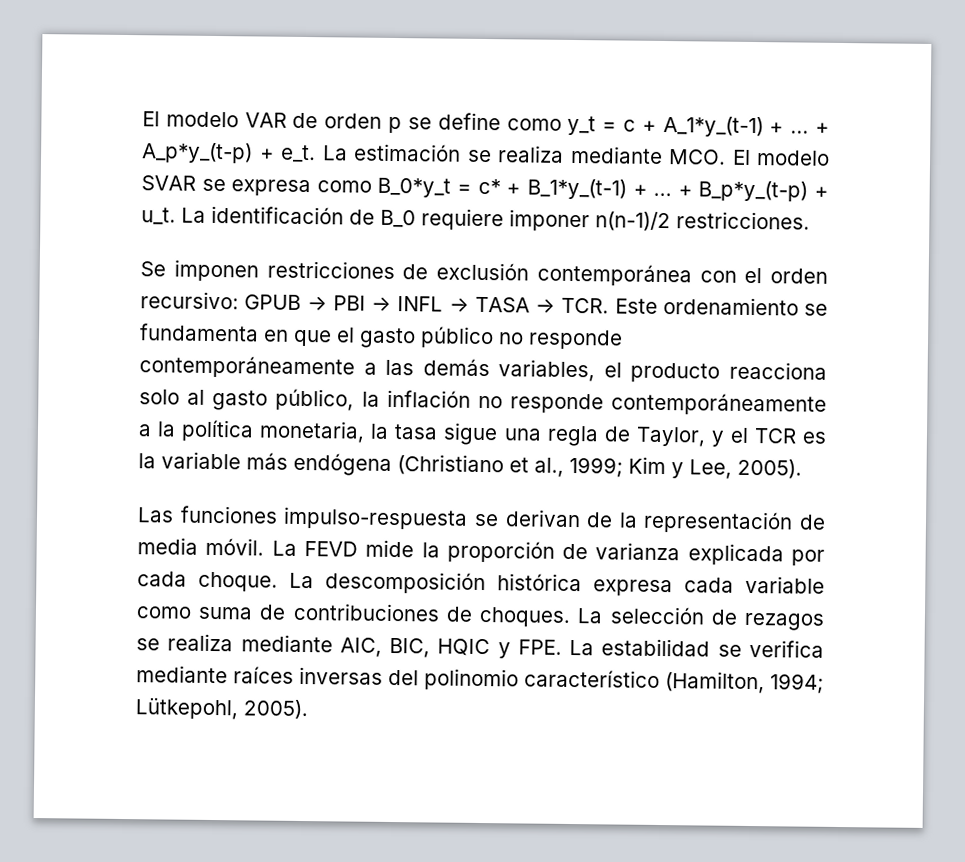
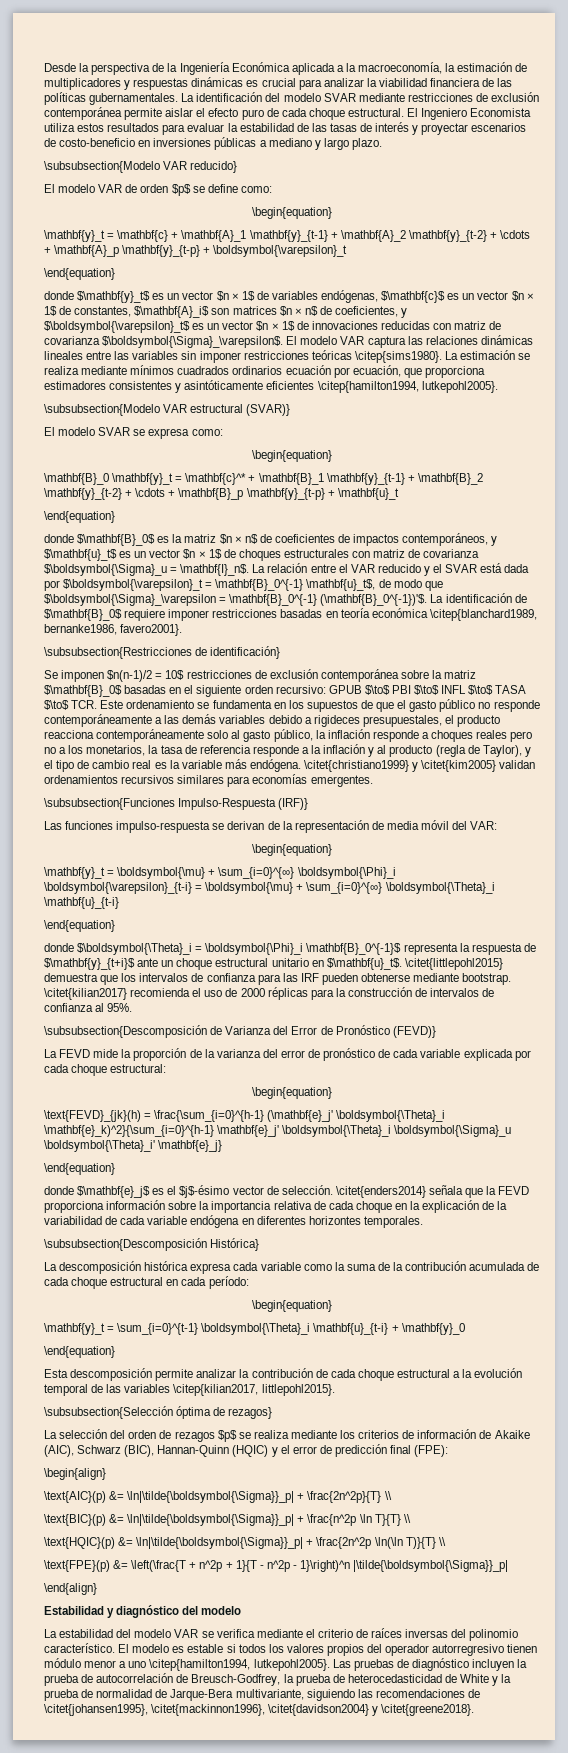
+ Desde la perspectiva de la Ingeniería Económica aplicada a la macroeconomía, la estimación de multiplicadores y respuestas dinámicas es crucial para analizar la viabilidad financiera de las políticas gubernamentales. La identificación del modelo SVAR mediante restricciones de exclusión contemporánea permite aislar el efecto puro de cada choque estructural. El Ingeniero Economista utiliza estos resultados para evaluar la estabilidad de las tasas de interés y proyectar escenarios de costo-beneficio en inversiones públicas a mediano y largo plazo.
+ \subsubsection{Modelo VAR reducido}
- El modelo VAR de orden p se define como y_t = c + A_1*y_(t-1) + ... + A_p*y_(t-p) + e_t.
+ El modelo VAR de orden $p$ se define como:
+ \begin{equation}
+ \mathbf{y}_t = \mathbf{c} + \mathbf{A}_1 \mathbf{y}_{t-1} + \mathbf{A}_2 \mathbf{y}_{t-2} + \cdots + \mathbf{A}_p \mathbf{y}_{t-p} + \boldsymbol{\varepsilon}_t
+ \end{equation}
+ donde $\mathbf{y}_t$ es un vector $n × 1$ de variables endógenas, $\mathbf{c}$ es un vector $n × 1$ de constantes, $\mathbf{A}_i$ son matrices $n × n$ de coeficientes, y $\boldsymbol{\varepsilon}_t$ es un vector $n × 1$ de innovaciones reducidas con matriz de covarianza $\boldsymbol{\Sigma}_\varepsilon$. El modelo VAR captura las relaciones dinámicas lineales entre las variables sin imponer restricciones teóricas \citep{sims1980}.
- La estimación se realiza mediante MCO. El modelo SVAR se expresa como B_0*y_t = c* + B_1*y_(t-1) + ... + B_p*y_(t-p) + u_t.
+ La estimación se realiza mediante mínimos cuadrados ordinarios ecuación por ecuación, que proporciona estimadores consistentes y asintóticamente eficientes \citep{hamilton1994, lutkepohl2005}.
+ \subsubsection{Modelo VAR estructural (SVAR)}
+ El modelo SVAR se expresa como:
+ \begin{equation}
+ \mathbf{B}_0 \mathbf{y}_t = \mathbf{c}^* + \mathbf{B}_1 \mathbf{y}_{t-1} + \mathbf{B}_2 \mathbf{y}_{t-2} + \cdots + \mathbf{B}_p \mathbf{y}_{t-p} + \mathbf{u}_t
+ \end{equation}
+ donde $\mathbf{B}_0$ es la matriz $n × n$ de coeficientes de impactos contemporáneos, y $\mathbf{u}_t$ es un vector $n × 1$ de choques estructurales con matriz de covarianza $\boldsymbol{\Sigma}_u = \mathbf{I}_n$. La relación entre el VAR reducido y el SVAR está dada por $\boldsymbol{\varepsilon}_t = \mathbf{B}_0^{-1} \mathbf{u}_t$, de modo que $\boldsymbol{\Sigma}_\varepsilon = \mathbf{B}_0^{-1} (\mathbf{B}_0^{-1})'$.
- La identificación de B_0 requiere imponer n(n-1)/2 restricciones.
+ La identificación de $\mathbf{B}_0$ requiere imponer restricciones basadas en teoría económica \citep{blanchard1989, bernanke1986, favero2001}.
+ \subsubsection{Restricciones de identificación}
- Se imponen restricciones de exclusión contemporánea con el orden recursivo: GPUB → PBI → INFL → TASA → TCR. Este ordenamiento se fundamenta en que el gasto público no responde contemporáneamente a las demás variables, el producto reacciona solo al gasto público, la inflación no responde contemporáneamente a la política monetaria, la tasa sigue una regla de Taylor, y el TCR es la variable más endógena (Christiano et al., 1999; Kim y Lee, 2005).
+ Se imponen $n(n-1)/2 = 10$ restricciones de exclusión contemporánea sobre la matriz $\mathbf{B}_0$ basadas en el siguiente orden recursivo: GPUB $\to$ PBI $\to$ INFL $\to$ TASA $\to$ TCR. Este ordenamiento se fundamenta en los supuestos de que el gasto público no responde contemporáneamente a las demás variables debido a rigideces presupuestales, el producto reacciona contemporáneamente solo al gasto público, la inflación responde a choques reales pero no a los monetarios, la tasa de referencia responde a la inflación y al producto (regla de Taylor), y el tipo de cambio real es la variable más endógena. \citet{christiano1999} y \citet{kim2005} validan ordenamientos recursivos similares para economías emergentes.
+ \subsubsection{Funciones Impulso-Respuesta (IRF)}
- Las funciones impulso-respuesta se derivan de la representación de media móvil. La FEVD mide la proporción de varianza explicada por cada choque. La descomposición histórica expresa cada variable como suma de contribuciones de choques. La selección de rezagos se realiza mediante AIC, BIC, HQIC y FPE. La estabilidad se verifica mediante raíces inversas del polinomio característico (Hamilton, 1994; Lütkepohl, 2005).
+ Las funciones impulso-respuesta se derivan de la representación de media móvil del VAR:
+ \begin{equation}
+ \mathbf{y}_t = \boldsymbol{\mu} + \sum_{i=0}^{∞} \boldsymbol{\Phi}_i \boldsymbol{\varepsilon}_{t-i} = \boldsymbol{\mu} + \sum_{i=0}^{∞} \boldsymbol{\Theta}_i \mathbf{u}_{t-i}
+ \end{equation}
+ donde $\boldsymbol{\Theta}_i = \boldsymbol{\Phi}_i \mathbf{B}_0^{-1}$ representa la respuesta de $\mathbf{y}_{t+i}$ ante un choque estructural unitario en $\mathbf{u}_t$. \citet{littlepohl2015} demuestra que los intervalos de confianza para las IRF pueden obtenerse mediante bootstrap. \citet{kilian2017} recomienda el uso de 2000 réplicas para la construcción de intervalos de confianza al 95%.
+ \subsubsection{Descomposición de Varianza del Error de Pronóstico (FEVD)}
+ La FEVD mide la proporción de la varianza del error de pronóstico de cada variable explicada por cada choque estructural:
+ \begin{equation}
+ \text{FEVD}_{jk}(h) = \frac{\sum_{i=0}^{h-1} (\mathbf{e}_j' \boldsymbol{\Theta}_i \mathbf{e}_k)^2}{\sum_{i=0}^{h-1} \mathbf{e}_j' \boldsymbol{\Theta}_i \boldsymbol{\Sigma}_u \boldsymbol{\Theta}_i' \mathbf{e}_j}
+ \end{equation}
+ donde $\mathbf{e}_j$ es el $j$-ésimo vector de selección. \citet{enders2014} señala que la FEVD proporciona información sobre la importancia relativa de cada choque en la explicación de la variabilidad de cada variable endógena en diferentes horizontes temporales.
+ \subsubsection{Descomposición Histórica}
+ La descomposición histórica expresa cada variable como la suma de la contribución acumulada de cada choque estructural en cada período:
+ \begin{equation}
+ \mathbf{y}_t = \sum_{i=0}^{t-1} \boldsymbol{\Theta}_i \mathbf{u}_{t-i} + \mathbf{y}_0
+ \end{equation}
+ Esta descomposición permite analizar la contribución de cada choque estructural a la evolución temporal de las variables \citep{kilian2017, littlepohl2015}.
+ \subsubsection{Selección óptima de rezagos}
+ La selección del orden de rezagos $p$ se realiza mediante los criterios de información de Akaike (AIC), Schwarz (BIC), Hannan-Quinn (HQIC) y el error de predicción final (FPE):
+ \begin{align}
+ \text{AIC}(p) &= \ln|\tilde{\boldsymbol{\Sigma}}_p| + \frac{2n^2p}{T} \\
+ \text{BIC}(p) &= \ln|\tilde{\boldsymbol{\Sigma}}_p| + \frac{n^2p \ln T}{T} \\
+ \text{HQIC}(p) &= \ln|\tilde{\boldsymbol{\Sigma}}_p| + \frac{2n^2p \ln(\ln T)}{T} \\
+ \text{FPE}(p) &= \left(\frac{T + n^2p + 1}{T - n^2p - 1}\right)^n |\tilde{\boldsymbol{\Sigma}}_p|
+ \end{align}
+ Estabilidad y diagnóstico del modelo
+ La estabilidad del modelo VAR se verifica mediante el criterio de raíces inversas del polinomio característico. El modelo es estable si todos los valores propios del operador autorregresivo tienen módulo menor a uno \citep{hamilton1994, lutkepohl2005}. Las pruebas de diagnóstico incluyen la prueba de autocorrelación de Breusch-Godfrey, la prueba de heterocedasticidad de White y la prueba de normalidad de Jarque-Bera multivariante, siguiendo las recomendaciones de \citet{johansen1995}, \citet{mackinnon1996}, \citet{davidson2004} y \citet{greene2018}.

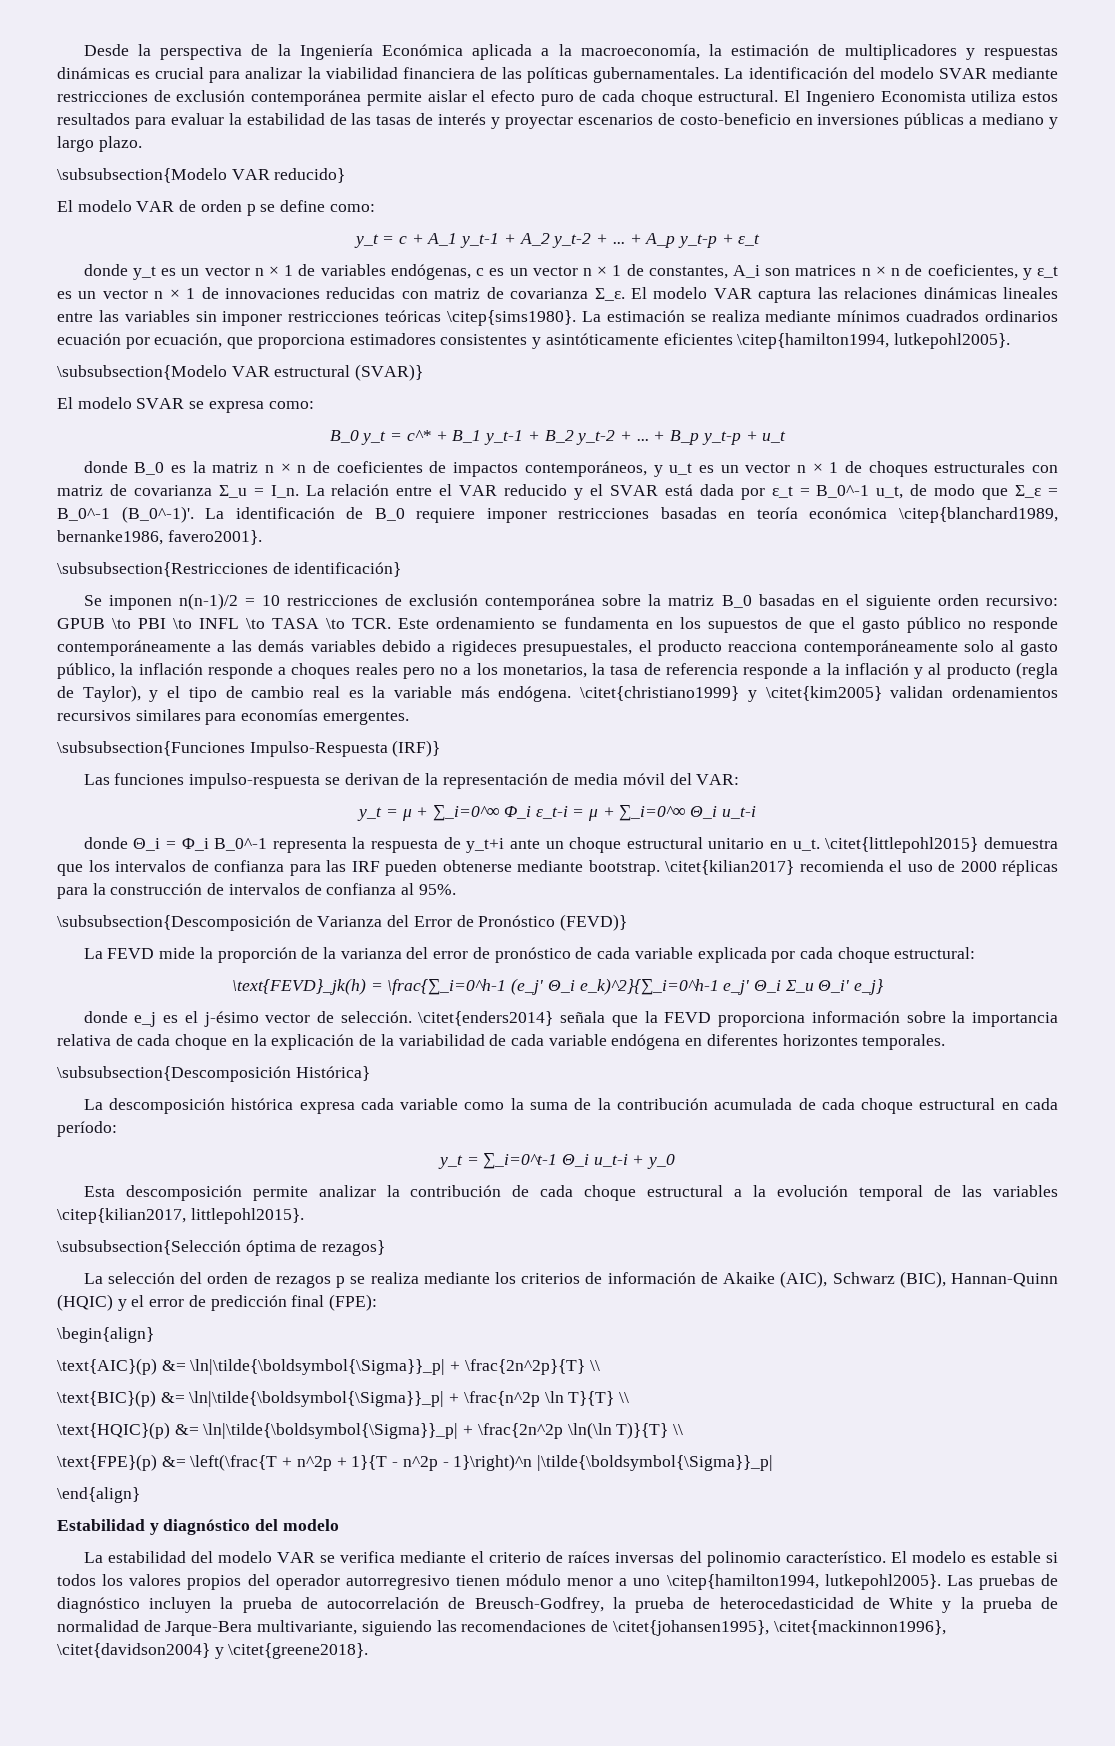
- El modelo VAR de orden $p$ se define como:
- \begin{equation}
- \mathbf{y}_t = \mathbf{c} + \mathbf{A}_1 \mathbf{y}_{t-1} + \mathbf{A}_2 \mathbf{y}_{t-2} + \cdots + \mathbf{A}_p \mathbf{y}_{t-p} + \boldsymbol{\varepsilon}_t
- \end{equation}
- donde $\mathbf{y}_t$ es un vector $n × 1$ de variables endógenas, $\mathbf{c}$ es un vector $n × 1$ de constantes, $\mathbf{A}_i$ son matrices $n × n$ de coeficientes, y $\boldsymbol{\varepsilon}_t$ es un vector $n × 1$ de innovaciones reducidas con matriz de covarianza $\boldsymbol{\Sigma}_\varepsilon$. El modelo VAR captura las relaciones dinámicas lineales entre las variables sin imponer restricciones teóricas \citep{sims1980}.
+ El modelo VAR de orden p se define como:
+ y_t = c + A_1 y_t-1 + A_2 y_t-2 + ... + A_p y_t-p + ε_t
+ donde y_t es un vector n × 1 de variables endógenas, c es un vector n × 1 de constantes, A_i son matrices n × n de coeficientes, y ε_t es un vector n × 1 de innovaciones reducidas con matriz de covarianza Σ_ε. El modelo VAR captura las relaciones dinámicas lineales entre las variables sin imponer restricciones teóricas \citep{sims1980}.
  El modelo SVAR se expresa como:
- \begin{equation}
- \mathbf{B}_0 \mathbf{y}_t = \mathbf{c}^* + \mathbf{B}_1 \mathbf{y}_{t-1} + \mathbf{B}_2 \mathbf{y}_{t-2} + \cdots + \mathbf{B}_p \mathbf{y}_{t-p} + \mathbf{u}_t
- \end{equation}
- donde $\mathbf{B}_0$ es la matriz $n × n$ de coeficientes de impactos contemporáneos, y $\mathbf{u}_t$ es un vector $n × 1$ de choques estructurales con matriz de covarianza $\boldsymbol{\Sigma}_u = \mathbf{I}_n$. La relación entre el VAR reducido y el SVAR está dada por $\boldsymbol{\varepsilon}_t = \mathbf{B}_0^{-1} \mathbf{u}_t$, de modo que $\boldsymbol{\Sigma}_\varepsilon = \mathbf{B}_0^{-1} (\mathbf{B}_0^{-1})'$.
+ B_0 y_t = c^* + B_1 y_t-1 + B_2 y_t-2 + ... + B_p y_t-p + u_t
+ donde B_0 es la matriz n × n de coeficientes de impactos contemporáneos, y u_t es un vector n × 1 de choques estructurales con matriz de covarianza Σ_u = I_n. La relación entre el VAR reducido y el SVAR está dada por ε_t = B_0^-1 u_t, de modo que Σ_ε = B_0^-1 (B_0^-1)'.
- La identificación de $\mathbf{B}_0$ requiere imponer restricciones basadas en teoría económica \citep{blanchard1989, bernanke1986, favero2001}.
+ La identificación de B_0 requiere imponer restricciones basadas en teoría económica \citep{blanchard1989, bernanke1986, favero2001}.
- Se imponen $n(n-1)/2 = 10$ restricciones de exclusión contemporánea sobre la matriz $\mathbf{B}_0$ basadas en el siguiente orden recursivo:
+ Se imponen n(n-1)/2 = 10 restricciones de exclusión contemporánea sobre la matriz B_0 basadas en el siguiente orden recursivo:
- GPUB $\to$ PBI $\to$ INFL $\to$ TASA $\to$ TCR. Este ordenamiento se fundamenta en los supuestos de que el gasto público no responde contemporáneamente a las demás variables debido a rigideces presupuestales, el producto reacciona contemporáneamente solo al gasto público, la inflación responde a choques reales pero no a los monetarios, la tasa de referencia responde a la inflación y al producto (regla de Taylor), y el tipo de cambio real es la variable más endógena.
+ GPUB \to PBI \to INFL \to TASA \to TCR. Este ordenamiento se fundamenta en los supuestos de que el gasto público no responde contemporáneamente a las demás variables debido a rigideces presupuestales, el producto reacciona contemporáneamente solo al gasto público, la inflación responde a choques reales pero no a los monetarios, la tasa de referencia responde a la inflación y al producto (regla de Taylor), y el tipo de cambio real es la variable más endógena.
  Las funciones impulso-respuesta se derivan de la representación de media móvil del VAR:
- \begin{equation}
- \mathbf{y}_t = \boldsymbol{\mu} + \sum_{i=0}^{∞} \boldsymbol{\Phi}_i \boldsymbol{\varepsilon}_{t-i} = \boldsymbol{\mu} + \sum_{i=0}^{∞} \boldsymbol{\Theta}_i \mathbf{u}_{t-i}
- \end{equation}
- donde $\boldsymbol{\Theta}_i = \boldsymbol{\Phi}_i \mathbf{B}_0^{-1}$ representa la respuesta de $\mathbf{y}_{t+i}$ ante un choque estructural unitario en $\mathbf{u}_t$.
+ y_t = μ + ∑_i=0^∞ Φ_i ε_t-i = μ + ∑_i=0^∞ Θ_i u_t-i
+ donde Θ_i = Φ_i B_0^-1 representa la respuesta de y_t+i ante un choque estructural unitario en u_t.
  La FEVD mide la proporción de la varianza del error de pronóstico de cada variable explicada por cada choque estructural:
- \begin{equation}
- \text{FEVD}_{jk}(h) = \frac{\sum_{i=0}^{h-1} (\mathbf{e}_j' \boldsymbol{\Theta}_i \mathbf{e}_k)^2}{\sum_{i=0}^{h-1} \mathbf{e}_j' \boldsymbol{\Theta}_i \boldsymbol{\Sigma}_u \boldsymbol{\Theta}_i' \mathbf{e}_j}
- \end{equation}
- donde $\mathbf{e}_j$ es el $j$-ésimo vector de selección.
+ \text{FEVD}_jk(h) = \frac{∑_i=0^h-1 (e_j' Θ_i e_k)^2}{∑_i=0^h-1 e_j' Θ_i Σ_u Θ_i' e_j}
+ donde e_j es el j-ésimo vector de selección.
  La descomposición histórica expresa cada variable como la suma de la contribución acumulada de cada choque estructural en cada período:
- \begin{equation}
- \mathbf{y}_t = \sum_{i=0}^{t-1} \boldsymbol{\Theta}_i \mathbf{u}_{t-i} + \mathbf{y}_0
- \end{equation}
+ y_t = ∑_i=0^t-1 Θ_i u_t-i + y_0
- La selección del orden de rezagos $p$ se realiza mediante los criterios de información de Akaike (AIC), Schwarz (BIC), Hannan-Quinn (HQIC) y el error de predicción final (FPE):
+ La selección del orden de rezagos p se realiza mediante los criterios de información de Akaike (AIC), Schwarz (BIC), Hannan-Quinn (HQIC) y el error de predicción final (FPE):

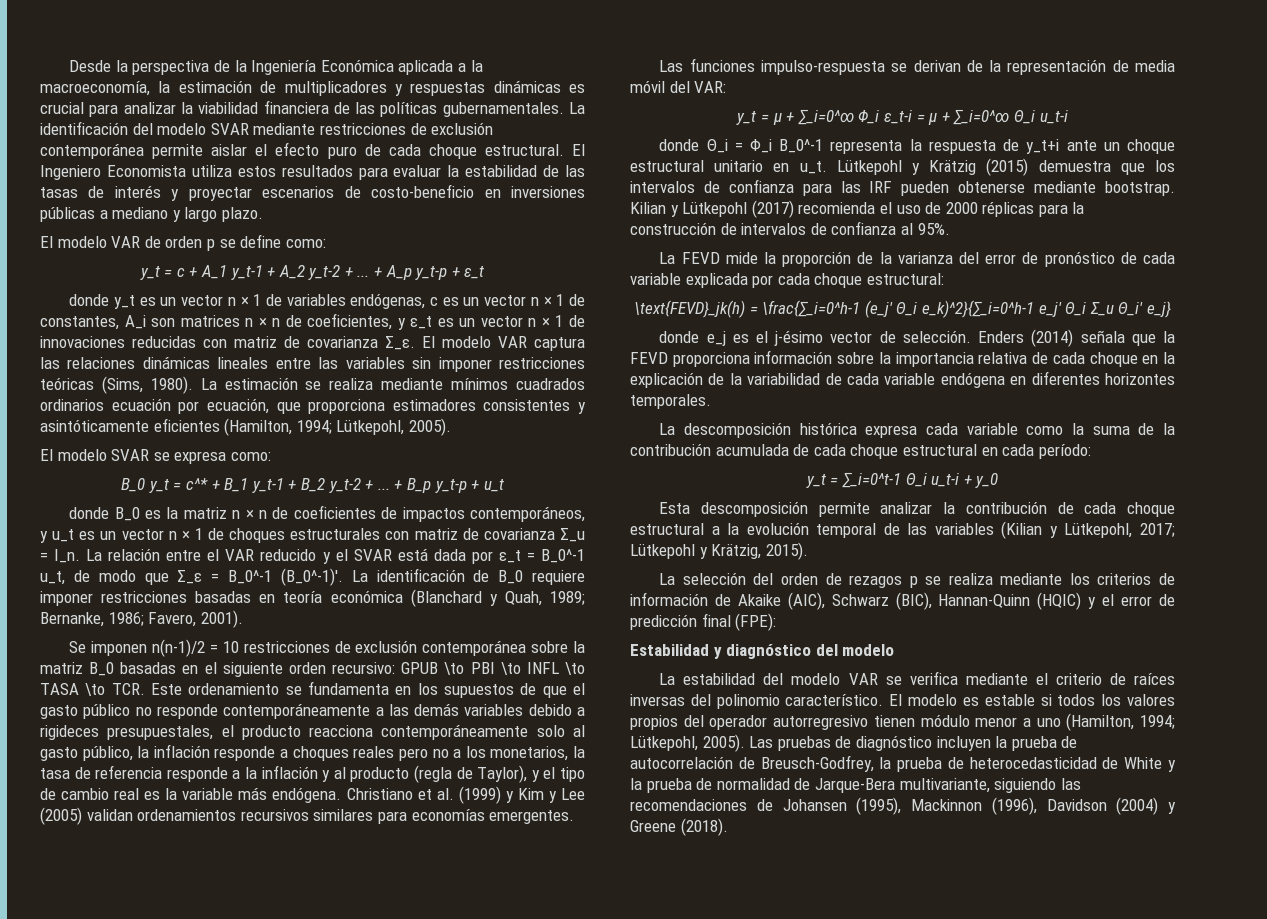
- \subsubsection{Modelo VAR reducido}
- donde y_t es un vector n × 1 de variables endógenas, c es un vector n × 1 de constantes, A_i son matrices n × n de coeficientes, y ε_t es un vector n × 1 de innovaciones reducidas con matriz de covarianza Σ_ε. El modelo VAR captura las relaciones dinámicas lineales entre las variables sin imponer restricciones teóricas \citep{sims1980}.
+ donde y_t es un vector n × 1 de variables endógenas, c es un vector n × 1 de constantes, A_i son matrices n × n de coeficientes, y ε_t es un vector n × 1 de innovaciones reducidas con matriz de covarianza Σ_ε. El modelo VAR captura las relaciones dinámicas lineales entre las variables sin imponer restricciones teóricas (Sims, 1980).
- La estimación se realiza mediante mínimos cuadrados ordinarios ecuación por ecuación, que proporciona estimadores consistentes y asintóticamente eficientes \citep{hamilton1994, lutkepohl2005}.
- \subsubsection{Modelo VAR estructural (SVAR)}
+ La estimación se realiza mediante mínimos cuadrados ordinarios ecuación por ecuación, que proporciona estimadores consistentes y asintóticamente eficientes (Hamilton, 1994; Lütkepohl, 2005).
- La identificación de B_0 requiere imponer restricciones basadas en teoría económica \citep{blanchard1989, bernanke1986, favero2001}.
- \subsubsection{Restricciones de identificación}
+ La identificación de B_0 requiere imponer restricciones basadas en teoría económica (Blanchard y Quah, 1989; Bernanke, 1986; Favero, 2001).
- \citet{christiano1999} y \citet{kim2005} validan ordenamientos recursivos similares para economías emergentes.
+ Christiano et al. (1999) y Kim y Lee (2005) validan ordenamientos recursivos similares para economías emergentes.
- \subsubsection{Funciones Impulso-Respuesta (IRF)}
- \citet{littlepohl2015} demuestra que los intervalos de confianza para las IRF pueden obtenerse mediante bootstrap.
+ Lütkepohl y Krätzig (2015) demuestra que los intervalos de confianza para las IRF pueden obtenerse mediante bootstrap.
- \citet{kilian2017} recomienda el uso de 2000 réplicas para la construcción de intervalos de confianza al 95%.
+ Kilian y Lütkepohl (2017) recomienda el uso de 2000 réplicas para la construcción de intervalos de confianza al 95%.
- \subsubsection{Descomposición de Varianza del Error de Pronóstico (FEVD)}
- \citet{enders2014} señala que la FEVD proporciona información sobre la importancia relativa de cada choque en la explicación de la variabilidad de cada variable endógena en diferentes horizontes temporales.
+ Enders (2014) señala que la FEVD proporciona información sobre la importancia relativa de cada choque en la explicación de la variabilidad de cada variable endógena en diferentes horizontes temporales.
- \subsubsection{Descomposición Histórica}
- Esta descomposición permite analizar la contribución de cada choque estructural a la evolución temporal de las variables \citep{kilian2017, littlepohl2015}.
- \subsubsection{Selección óptima de rezagos}
+ Esta descomposición permite analizar la contribución de cada choque estructural a la evolución temporal de las variables (Kilian y Lütkepohl, 2017; Lütkepohl y Krätzig, 2015).
- \begin{align}
- \text{AIC}(p) &= \ln|\tilde{\boldsymbol{\Sigma}}_p| + \frac{2n^2p}{T} \\
- \text{BIC}(p) &= \ln|\tilde{\boldsymbol{\Sigma}}_p| + \frac{n^2p \ln T}{T} \\
- \text{HQIC}(p) &= \ln|\tilde{\boldsymbol{\Sigma}}_p| + \frac{2n^2p \ln(\ln T)}{T} \\
- \text{FPE}(p) &= \left(\frac{T + n^2p + 1}{T - n^2p - 1}\right)^n |\tilde{\boldsymbol{\Sigma}}_p|
- \end{align}
- El modelo es estable si todos los valores propios del operador autorregresivo tienen módulo menor a uno \citep{hamilton1994, lutkepohl2005}.
+ El modelo es estable si todos los valores propios del operador autorregresivo tienen módulo menor a uno (Hamilton, 1994; Lütkepohl, 2005).
- Las pruebas de diagnóstico incluyen la prueba de autocorrelación de Breusch-Godfrey, la prueba de heterocedasticidad de White y la prueba de normalidad de Jarque-Bera multivariante, siguiendo las recomendaciones de \citet{johansen1995}, \citet{mackinnon1996}, \citet{davidson2004} y \citet{greene2018}.
+ Las pruebas de diagnóstico incluyen la prueba de autocorrelación de Breusch-Godfrey, la prueba de heterocedasticidad de White y la prueba de normalidad de Jarque-Bera multivariante, siguiendo las recomendaciones de Johansen (1995), Mackinnon (1996), Davidson (2004) y Greene (2018).

